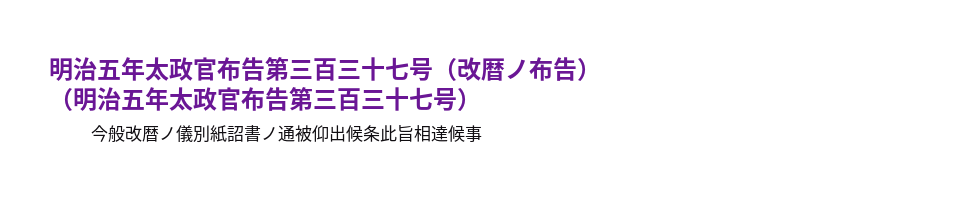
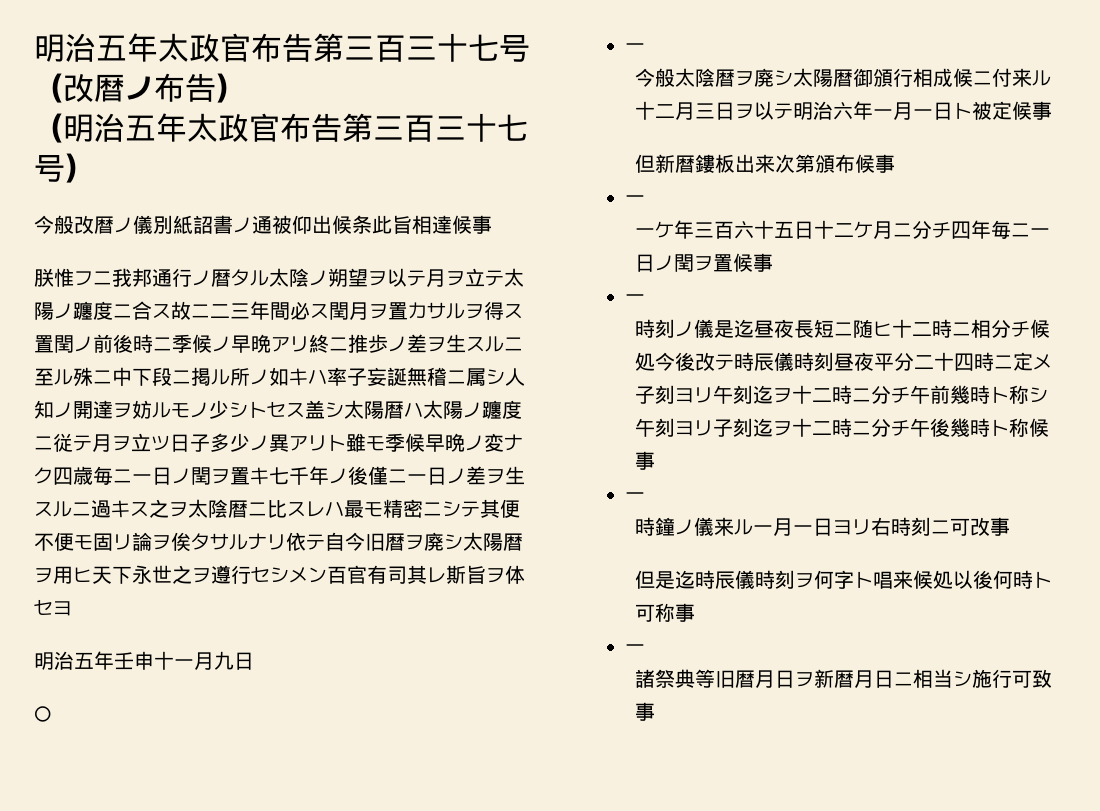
+ 朕惟フニ我邦通行ノ暦タル太陰ノ朔望ヲ以テ月ヲ立テ太陽ノ躔度ニ合ス故ニ二三年間必ス閏月ヲ置カサルヲ得ス置閏ノ前後時ニ季候ノ早晩アリ終ニ推歩ノ差ヲ生スルニ至ル殊ニ中下段ニ掲ル所ノ如キハ率子妄誕無稽ニ属シ人知ノ開達ヲ妨ルモノ少シトセス盖シ太陽暦ハ太陽ノ躔度ニ従テ月ヲ立ツ日子多少ノ異アリト雖モ季候早晩ノ変ナク四歳毎ニ一日ノ閏ヲ置キ七千年ノ後僅ニ一日ノ差ヲ生スルニ過キス之ヲ太陰暦ニ比スレハ最モ精密ニシテ其便不便モ固リ論ヲ俟タサルナリ依テ自今旧暦ヲ廃シ太陽暦ヲ用ヒ天下永世之ヲ遵行セシメン百官有司其レ斯旨ヲ体セヨ
+ 明治五年壬申十一月九日
+ ○
+ 一
+ 今般太陰暦ヲ廃シ太陽暦御頒行相成候ニ付来ル十二月三日ヲ以テ明治六年一月一日ト被定候事
+ 但新暦鏤板出来次第頒布候事
+ 一
+ 一ケ年三百六十五日十二ケ月ニ分チ四年毎ニ一日ノ閏ヲ置候事
+ 一
+ 時刻ノ儀是迄昼夜長短ニ随ヒ十二時ニ相分チ候処今後改テ時辰儀時刻昼夜平分二十四時ニ定メ子刻ヨリ午刻迄ヲ十二時ニ分チ午前幾時ト称シ午刻ヨリ子刻迄ヲ十二時ニ分チ午後幾時ト称候事
+ 一
+ 時鐘ノ儀来ル一月一日ヨリ右時刻ニ可改事
+ 但是迄時辰儀時刻ヲ何字ト唱来候処以後何時ト可称事
+ 一
+ 諸祭典等旧暦月日ヲ新暦月日ニ相当シ施行可致事

